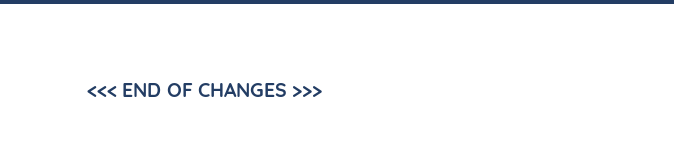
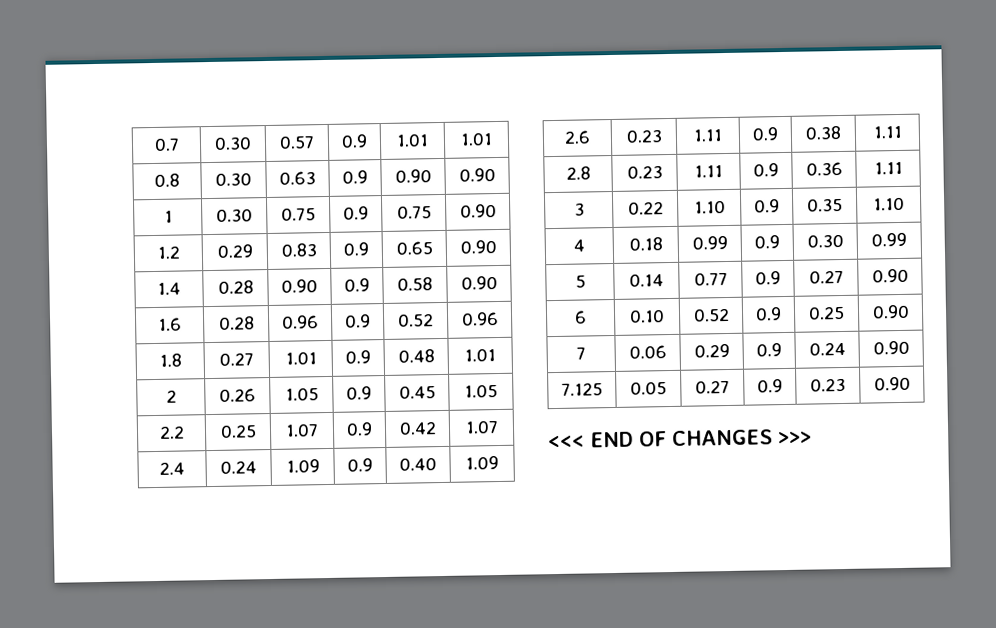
+ 0.7 | 0.30 | 0.57 | 0.9 | 1.01 | 1.01
+ 0.8 | 0.30 | 0.63 | 0.9 | 0.90 | 0.90
+ 1 | 0.30 | 0.75 | 0.9 | 0.75 | 0.90
+ 1.2 | 0.29 | 0.83 | 0.9 | 0.65 | 0.90
+ 1.4 | 0.28 | 0.90 | 0.9 | 0.58 | 0.90
+ 1.6 | 0.28 | 0.96 | 0.9 | 0.52 | 0.96
+ 1.8 | 0.27 | 1.01 | 0.9 | 0.48 | 1.01
+ 2 | 0.26 | 1.05 | 0.9 | 0.45 | 1.05
+ 2.2 | 0.25 | 1.07 | 0.9 | 0.42 | 1.07
+ 2.4 | 0.24 | 1.09 | 0.9 | 0.40 | 1.09
+ 2.6 | 0.23 | 1.11 | 0.9 | 0.38 | 1.11
+ 2.8 | 0.23 | 1.11 | 0.9 | 0.36 | 1.11
+ 3 | 0.22 | 1.10 | 0.9 | 0.35 | 1.10
+ 4 | 0.18 | 0.99 | 0.9 | 0.30 | 0.99
+ 5 | 0.14 | 0.77 | 0.9 | 0.27 | 0.90
+ 6 | 0.10 | 0.52 | 0.9 | 0.25 | 0.90
+ 7 | 0.06 | 0.29 | 0.9 | 0.24 | 0.90
+ 7.125 | 0.05 | 0.27 | 0.9 | 0.23 | 0.90

